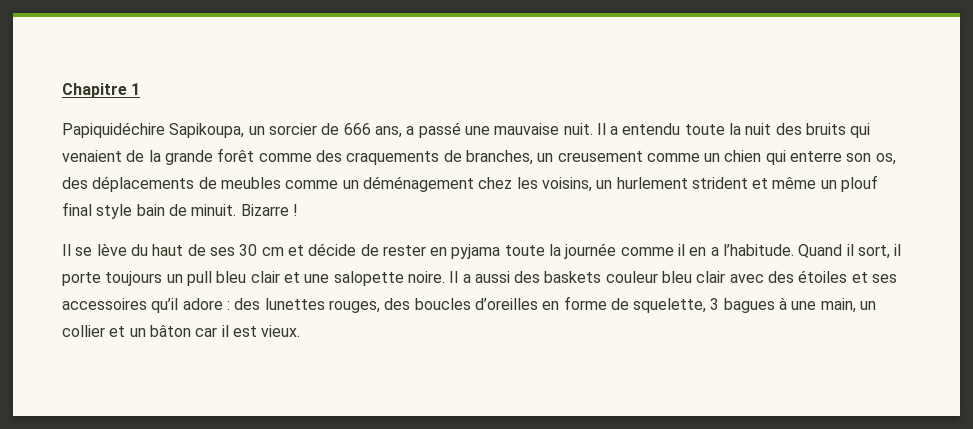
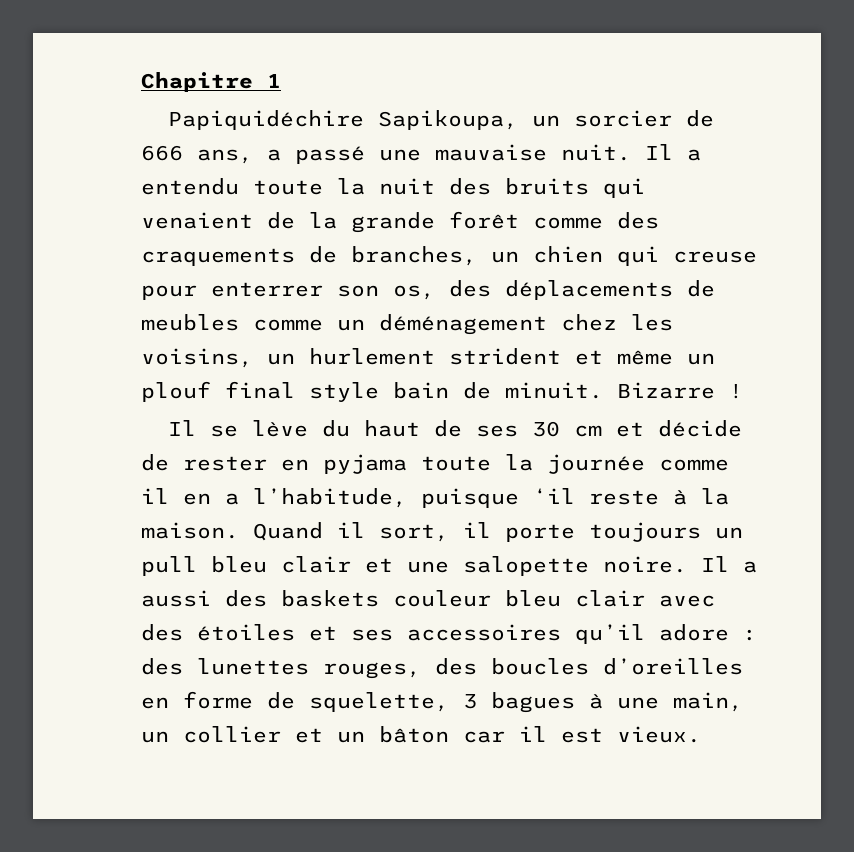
- Il a entendu toute la nuit des bruits qui venaient de la grande forêt comme des craquements de branches, un creusement comme un chien qui enterre son os, des déplacements de meubles comme un déménagement chez les voisins, un hurlement strident et même un plouf final style bain de minuit.
+ Il a entendu toute la nuit des bruits qui venaient de la grande forêt comme des craquements de branches, un chien qui creuse pour enterrer son os, des déplacements de meubles comme un déménagement chez les voisins, un hurlement strident et même un plouf final style bain de minuit.
- Il se lève du haut de ses 30 cm et décide de rester en pyjama toute la journée comme il en a l’habitude.
+ Il se lève du haut de ses 30 cm et décide de rester en pyjama toute la journée comme il en a l’habitude, puisque ‘il reste à la maison.

